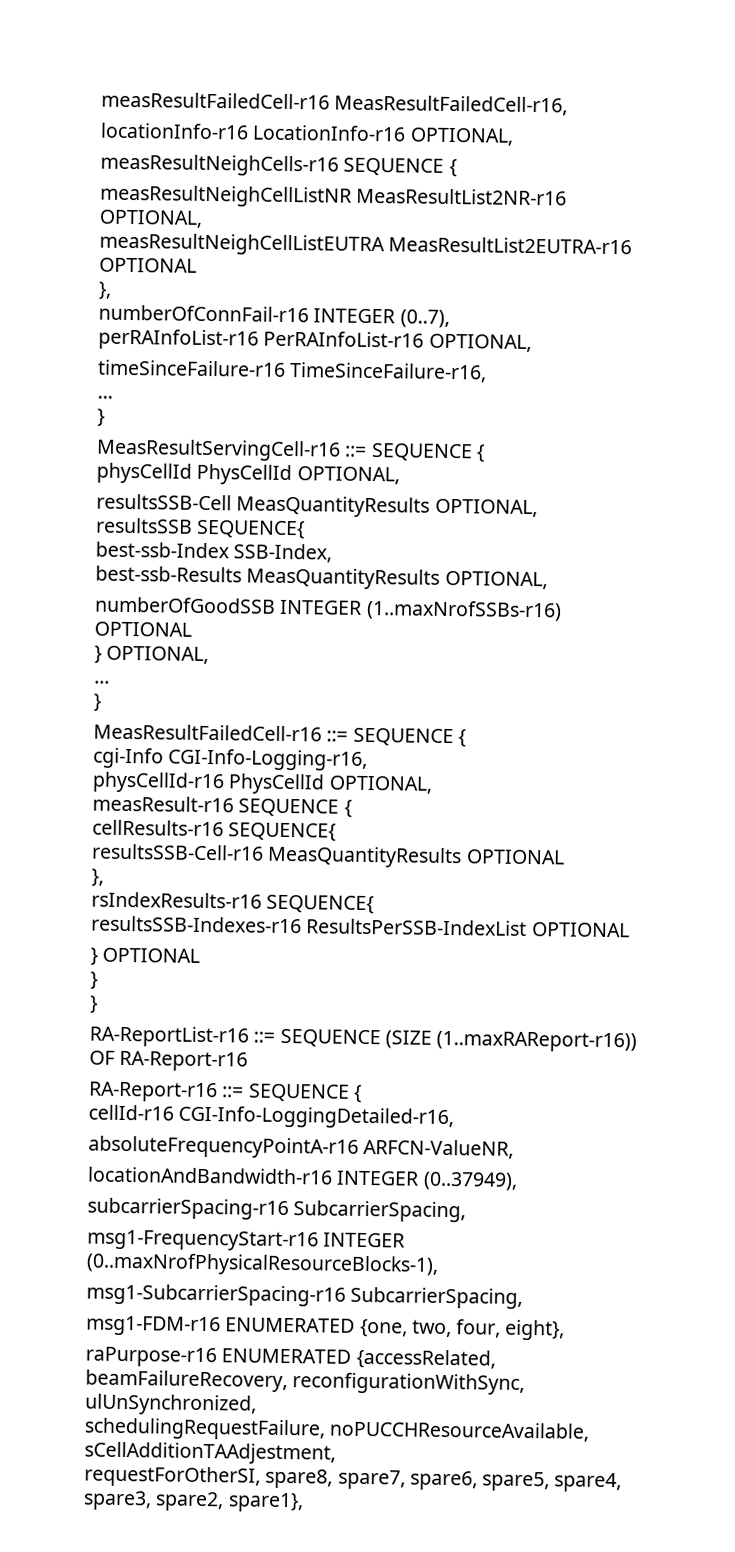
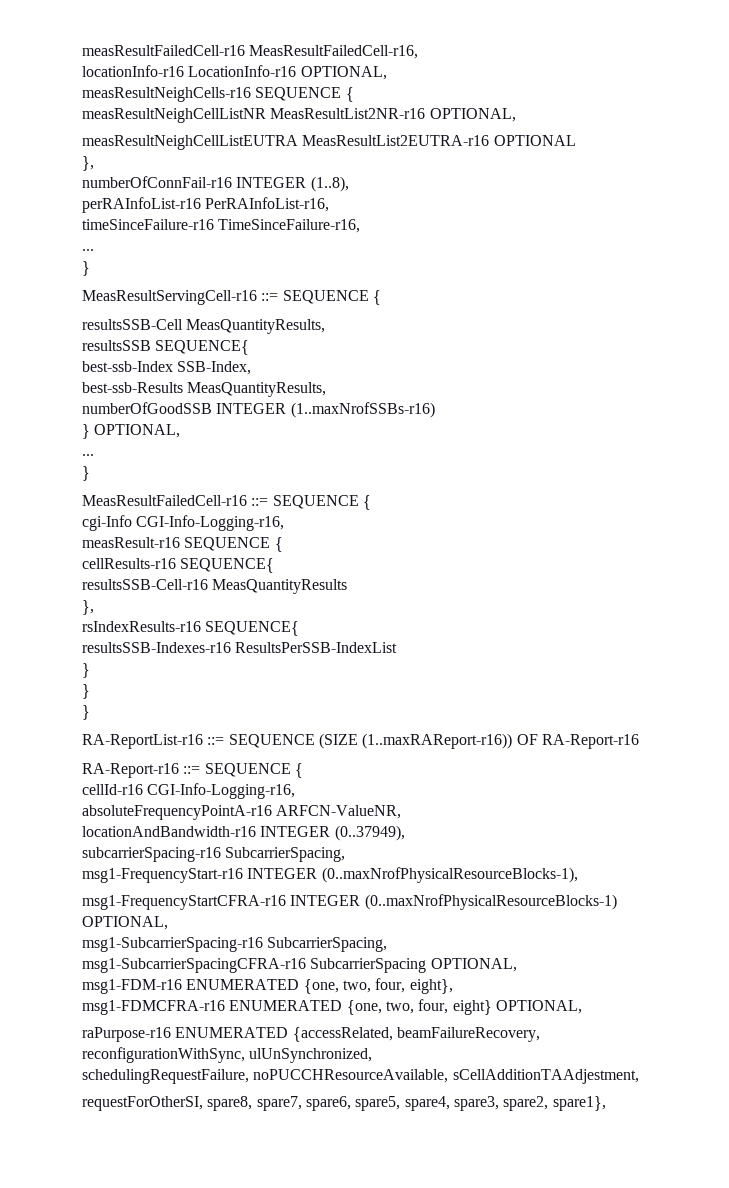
- numberOfConnFail-r16 INTEGER (0..7),
+ numberOfConnFail-r16 INTEGER (1..8),
- perRAInfoList-r16 PerRAInfoList-r16 OPTIONAL,
+ perRAInfoList-r16 PerRAInfoList-r16,
- physCellId PhysCellId OPTIONAL,
- resultsSSB-Cell MeasQuantityResults OPTIONAL,
+ resultsSSB-Cell MeasQuantityResults,
- best-ssb-Results MeasQuantityResults OPTIONAL,
+ best-ssb-Results MeasQuantityResults,
- numberOfGoodSSB INTEGER (1..maxNrofSSBs-r16) OPTIONAL
+ numberOfGoodSSB INTEGER (1..maxNrofSSBs-r16)
- physCellId-r16 PhysCellId OPTIONAL,
- resultsSSB-Cell-r16 MeasQuantityResults OPTIONAL
+ resultsSSB-Cell-r16 MeasQuantityResults
- resultsSSB-Indexes-r16 ResultsPerSSB-IndexList OPTIONAL
- } OPTIONAL
+ resultsSSB-Indexes-r16 ResultsPerSSB-IndexList
+ }
- cellId-r16 CGI-Info-LoggingDetailed-r16,
+ cellId-r16 CGI-Info-Logging-r16,
+ msg1-FrequencyStartCFRA-r16 INTEGER (0..maxNrofPhysicalResourceBlocks-1) OPTIONAL,
+ msg1-SubcarrierSpacingCFRA-r16 SubcarrierSpacing OPTIONAL,
+ msg1-FDMCFRA-r16 ENUMERATED {one, two, four, eight} OPTIONAL,

